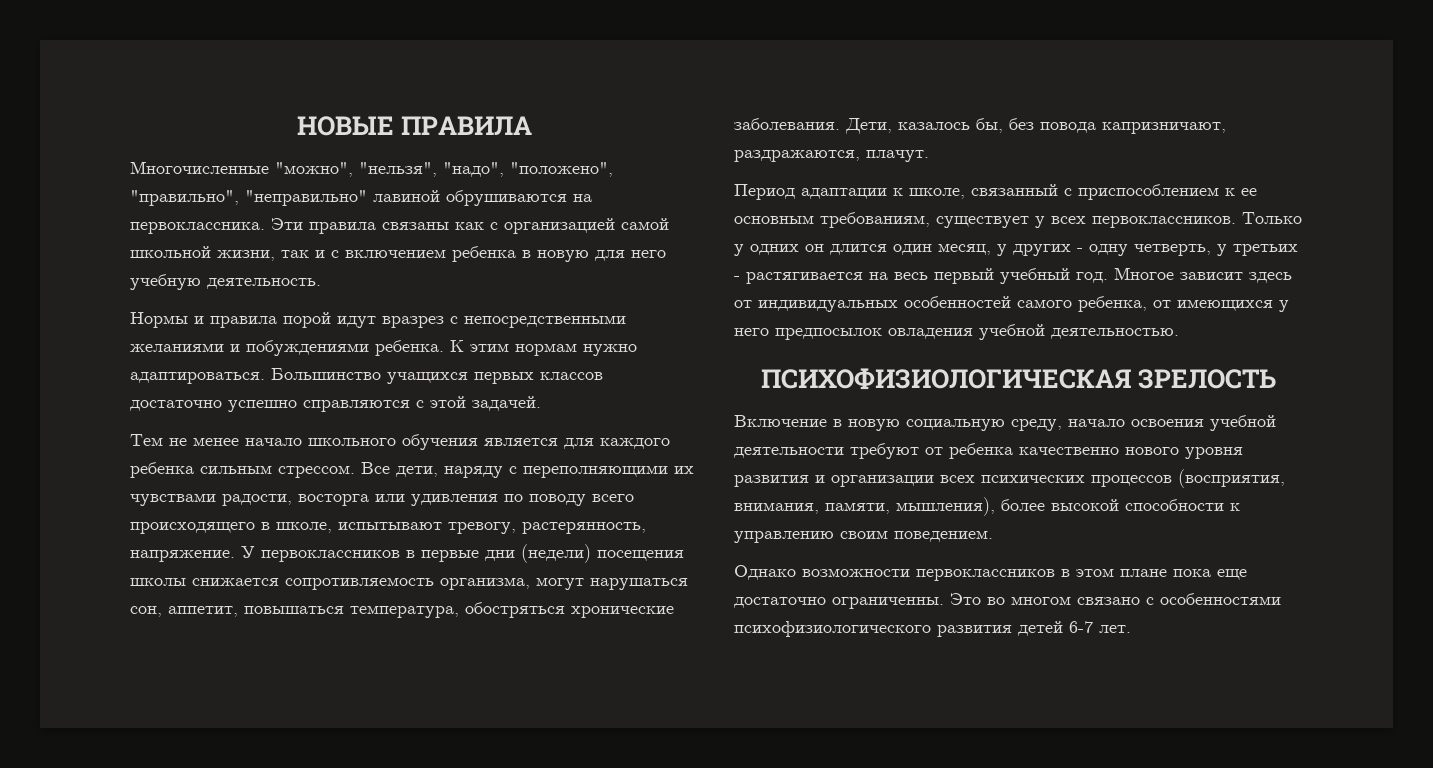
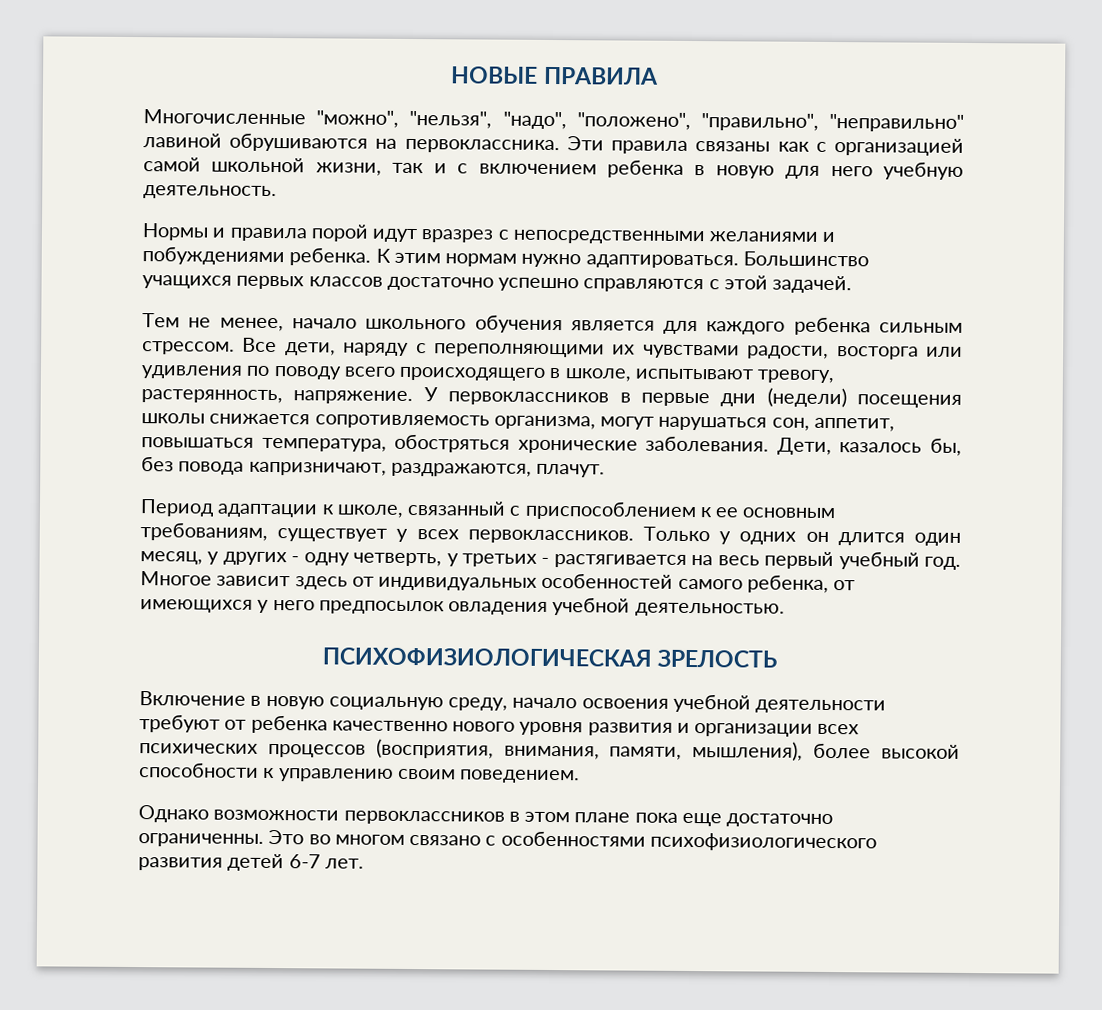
- Тем не менее начало школьного обучения является для каждого ребенка сильным стрессом.
+ Тем не менее, начало школьного обучения является для каждого ребенка сильным стрессом.

